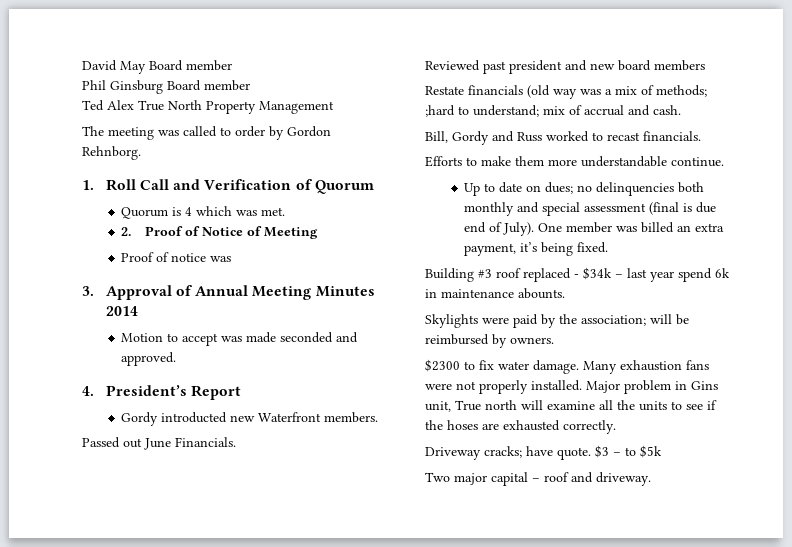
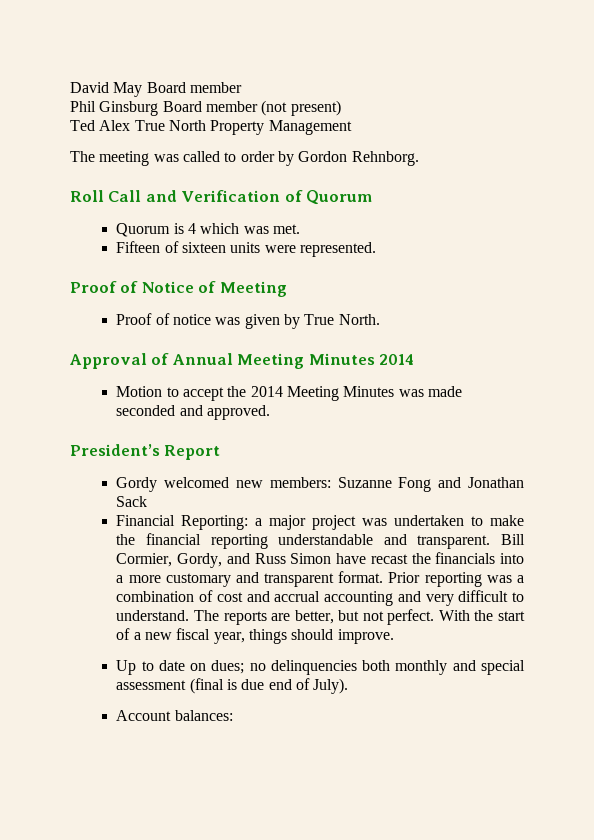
- Phil Ginsburg Board member
+ Phil Ginsburg Board member (not present)
- 1. Roll Call and Verification of Quorum
+ Roll Call and Verification of Quorum
- 2. Proof of Notice of Meeting
+ Fifteen of sixteen units were represented.
+ Proof of Notice of Meeting
- Proof of notice was
- 3. Approval of Annual Meeting Minutes 2014
+ Proof of notice was given by True North.
+ Approval of Annual Meeting Minutes 2014
- Motion to accept was made seconded and approved.
+ Motion to accept the 2014 Meeting Minutes was made seconded and approved.
- 4. President’s Report
+ President’s Report
- Gordy introducted new Waterfront members.
- Passed out June Financials.
- Reviewed past president and new board members
- Restate financials (old way was a mix of methods; ;hard to understand; mix of accrual and cash.
- Bill, Gordy and Russ worked to recast financials.
- Efforts to make them more understandable continue.
+ Gordy welcomed new members: Suzanne Fong and Jonathan Sack
+ Financial Reporting: a major project was undertaken to make the financial reporting understandable and transparent. Bill Cormier, Gordy, and Russ Simon have recast the financials into a more customary and transparent format. Prior reporting was a combination of cost and accrual accounting and very difficult to understand. The reports are better, but not perfect. With the start of a new fiscal year, things should improve.
- Up to date on dues; no delinquencies both monthly and special assessment (final is due end of July). One member was billed an extra payment, it’s being fixed.
- Building #3 roof replaced - $34k – last year spend 6k in maintenance abounts.
- Skylights were paid by the association; will be reimbursed by owners.
- $2300 to fix water damage. Many exhaustion fans were not properly installed. Major problem in Gins unit, True north will examine all the units to see if the hoses are exhausted correctly.
- Driveway cracks; have quote. $3 – to $5k
- Two major capital – roof and driveway.
+ Up to date on dues; no delinquencies both monthly and special assessment (final is due end of July).
+ Account balances:

